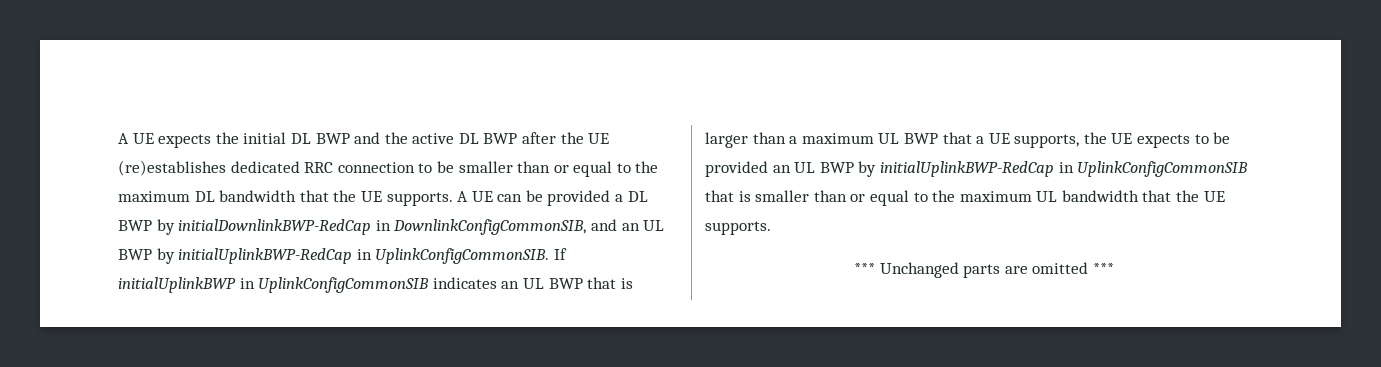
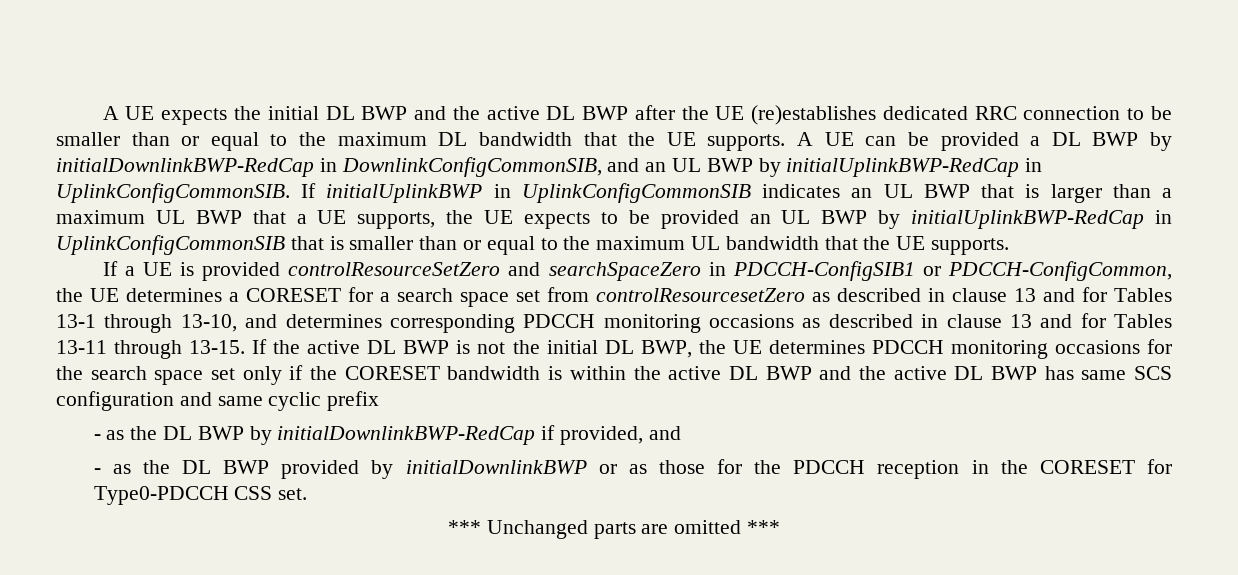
+ If a UE is provided controlResourceSetZero and searchSpaceZero in PDCCH-ConfigSIB1 or PDCCH-ConfigCommon, the UE determines a CORESET for a search space set from controlResourcesetZero as described in clause 13 and for Tables 13-1 through 13-10, and determines corresponding PDCCH monitoring occasions as described in clause 13 and for Tables 13-11 through 13-15. If the active DL BWP is not the initial DL BWP, the UE determines PDCCH monitoring occasions for the search space set only if the CORESET bandwidth is within the active DL BWP and the active DL BWP has same SCS configuration and same cyclic prefix
+ - as the DL BWP by initialDownlinkBWP-RedCap if provided, and
+ - as the DL BWP provided by initialDownlinkBWP or as those for the PDCCH reception in the CORESET for Type0-PDCCH CSS set.

